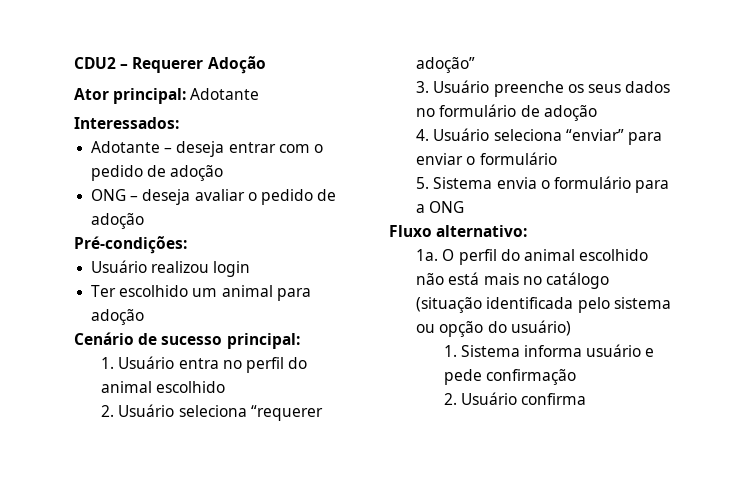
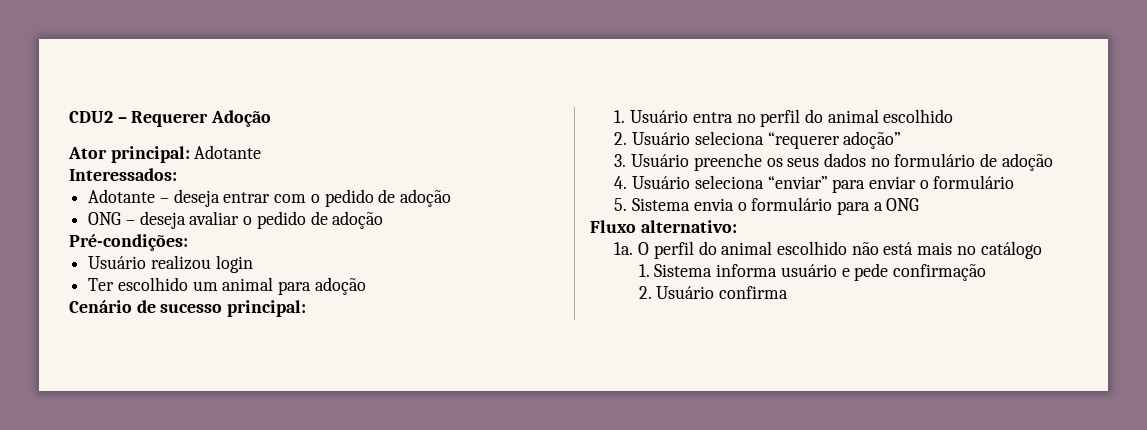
- O perfil do animal escolhido não está mais no catálogo (situação identificada pelo sistema ou opção do usuário)
+ O perfil do animal escolhido não está mais no catálogo

